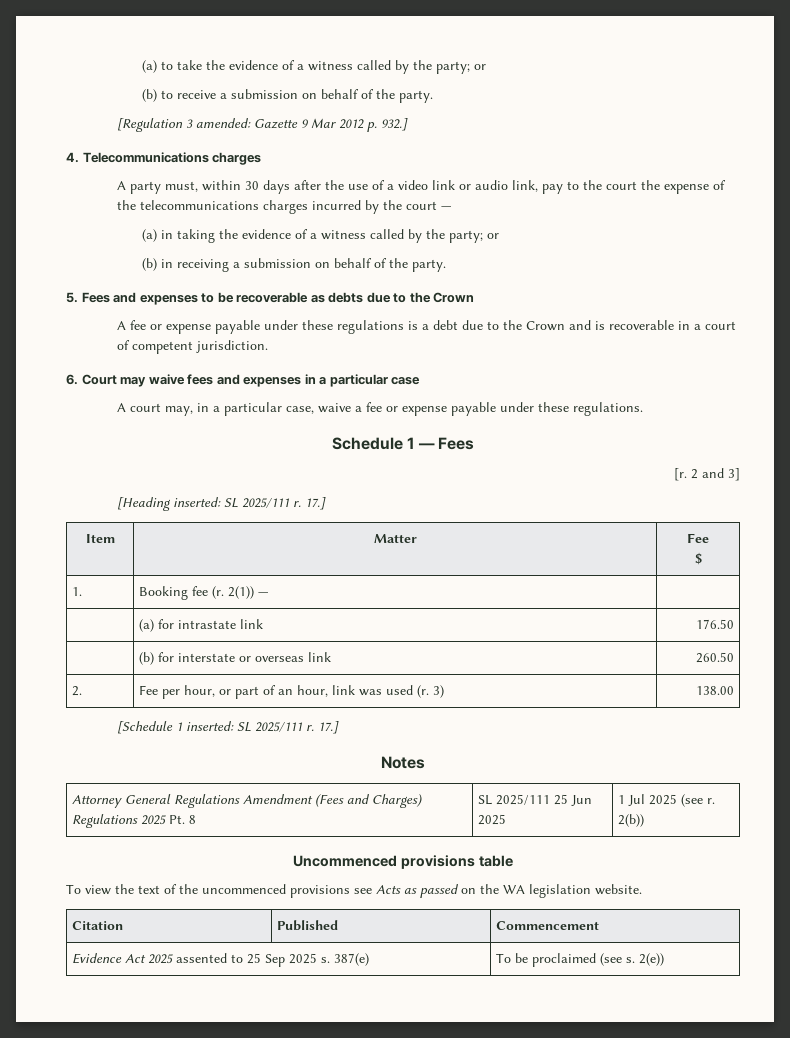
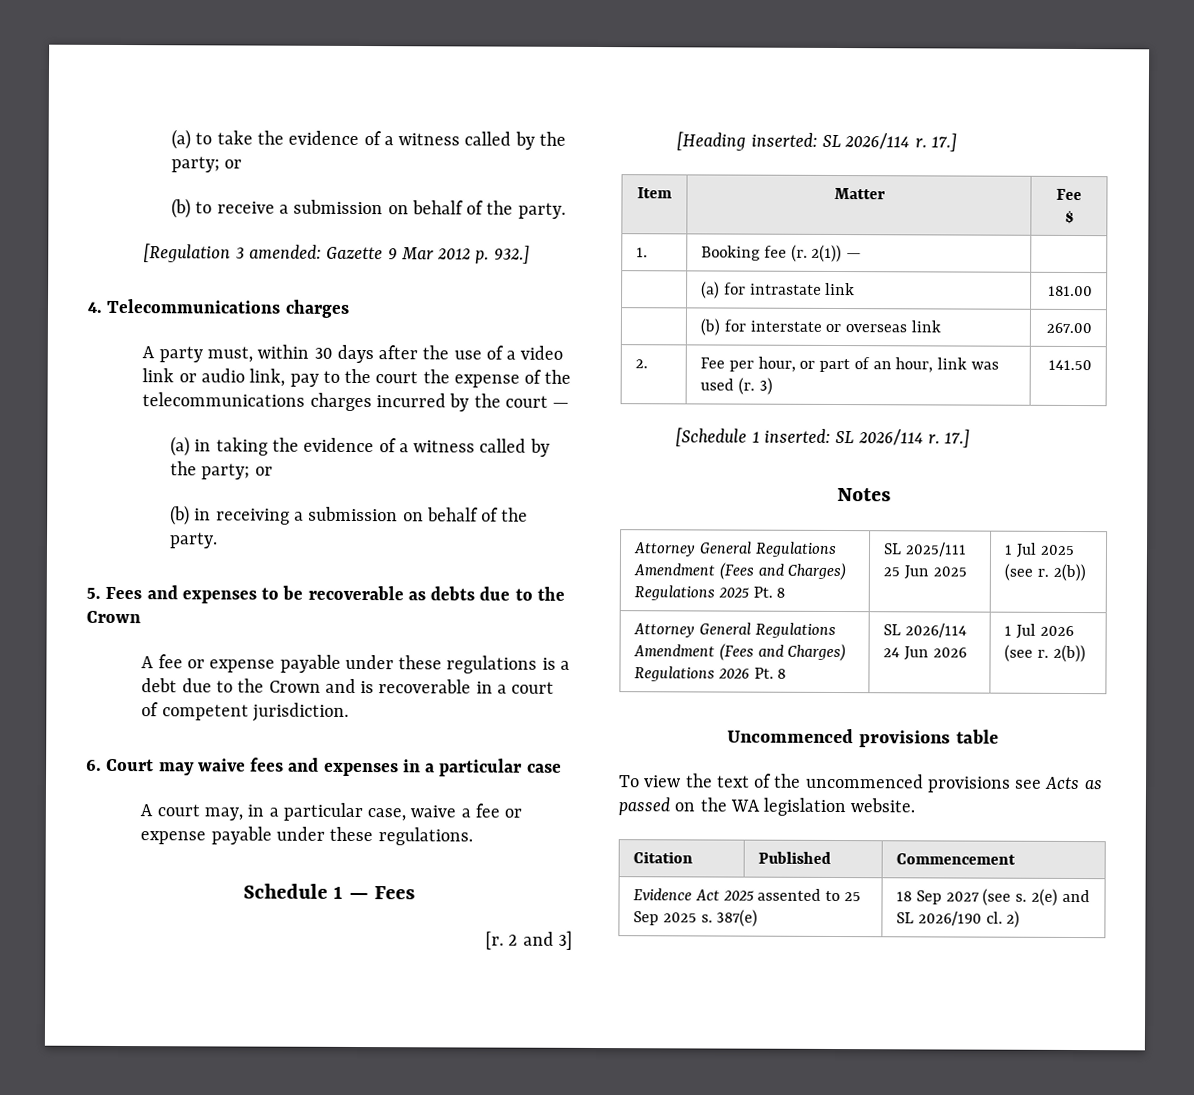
- [Heading inserted: SL 2025/111 r.
+ [Heading inserted: SL 2026/114 r.
- | (a) for intrastate link | 176.50
+ | (a) for intrastate link | 181.00
- | (b) for interstate or overseas link | 260.50
+ | (b) for interstate or overseas link | 267.00
- 2. | Fee per hour, or part of an hour, link was used (r. 3) | 138.00
+ 2. | Fee per hour, or part of an hour, link was used (r. 3) | 141.50
- [Schedule 1 inserted: SL 2025/111 r.
+ [Schedule 1 inserted: SL 2026/114 r.
+ Attorney General Regulations Amendment (Fees and Charges) Regulations 2026 Pt. 8 | SL 2026/114 24 Jun 2026 | 1 Jul 2026 (see r. 2(b))
- Evidence Act 2025 assented to 25 Sep 2025 s. 387(e) | To be proclaimed (see s. 2(e))
+ Evidence Act 2025 assented to 25 Sep 2025 s. 387(e) | 18 Sep 2027 (see s. 2(e) and SL 2026/190 cl. 2)

